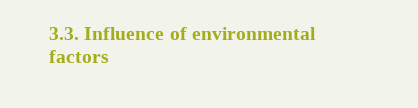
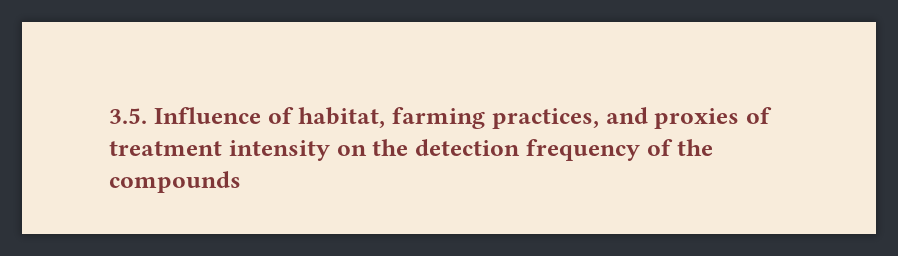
- 3.3. Influence of environmental factors
+ 3.5. Influence of habitat, farming practices, and proxies of treatment intensity on the detection frequency of the compounds

